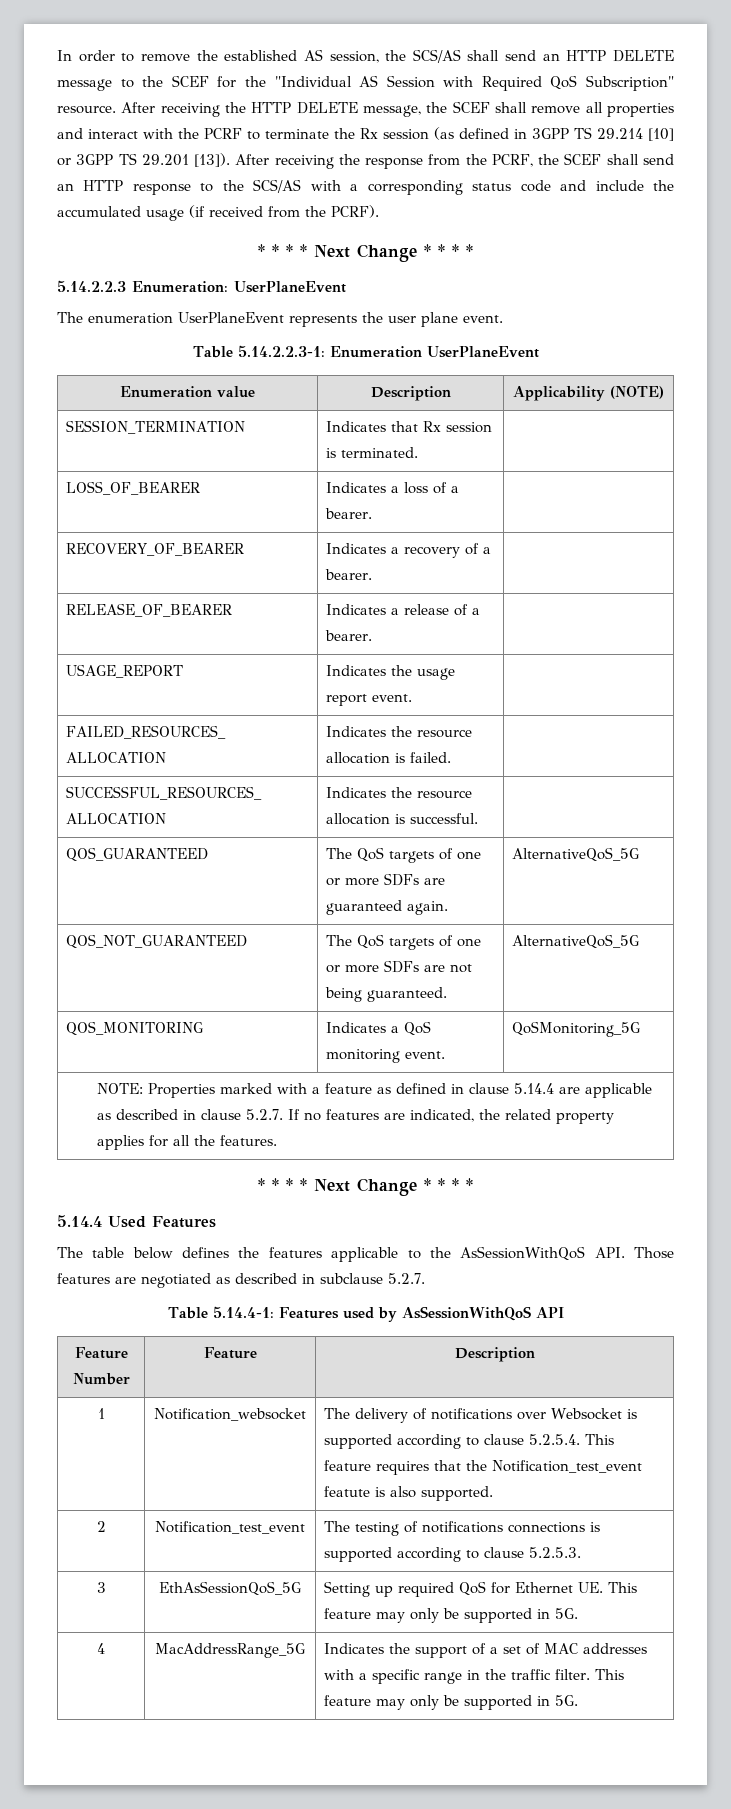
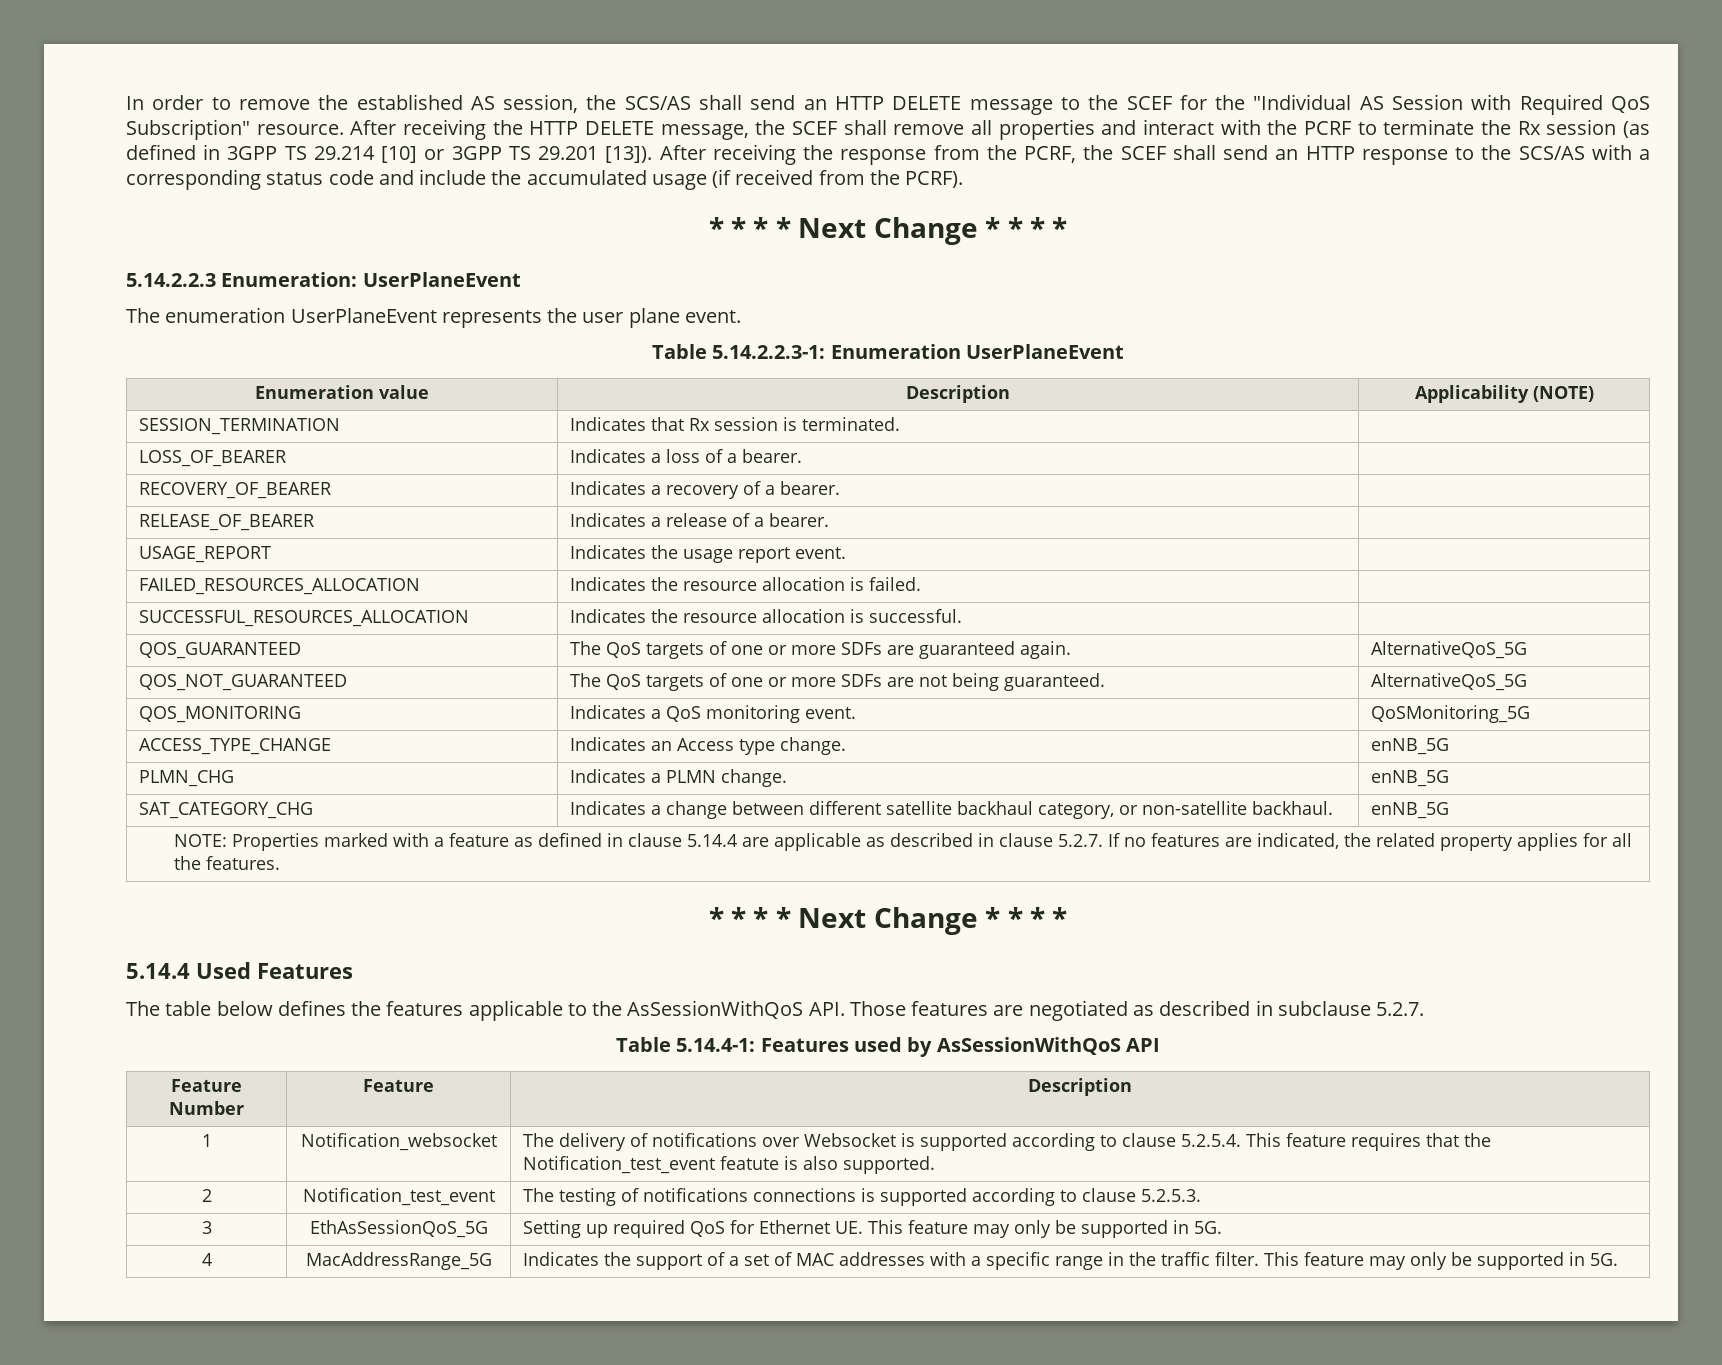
+ ACCESS_TYPE_CHANGE | Indicates an Access type change. | enNB_5G
+ PLMN_CHG | Indicates a PLMN change. | enNB_5G
+ SAT_CATEGORY_CHG | Indicates a change between different satellite backhaul category, or non-satellite backhaul. | enNB_5G

